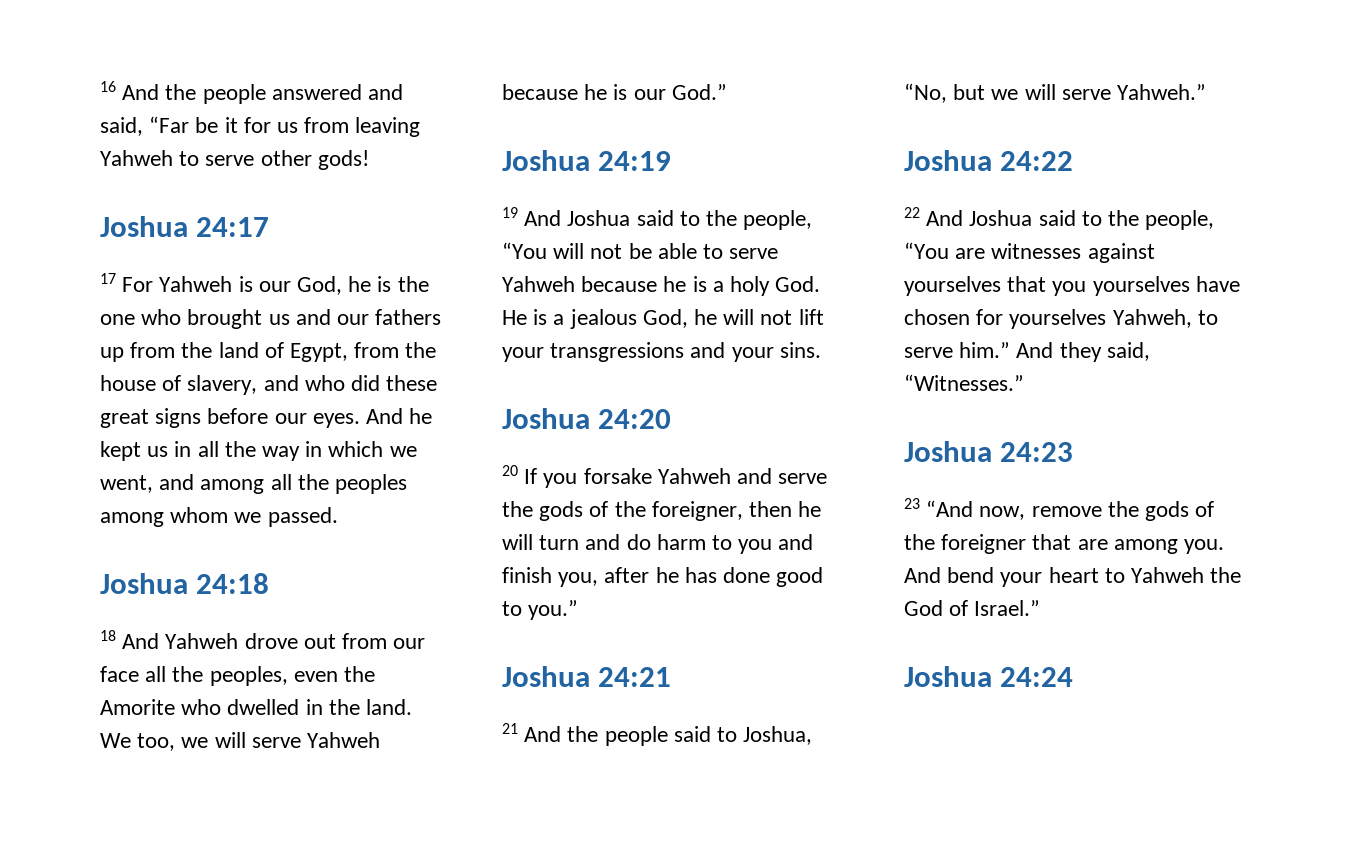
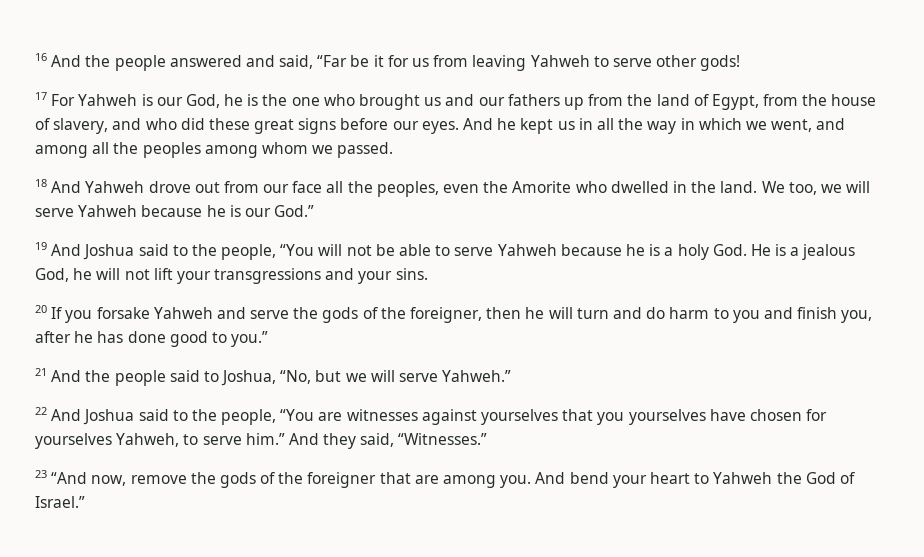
- Joshua 24:17
- Joshua 24:18
- Joshua 24:19
- Joshua 24:20
- Joshua 24:21
- Joshua 24:22
- Joshua 24:23
- Joshua 24:24

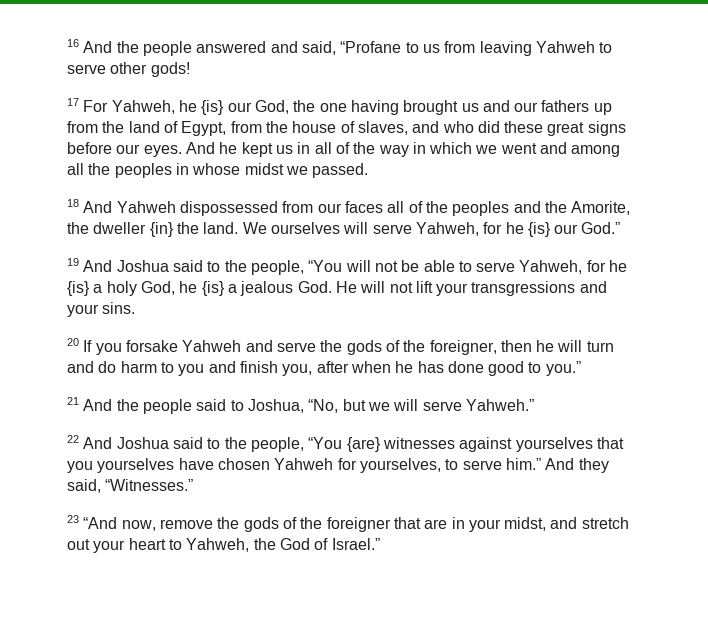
- 16 And the people answered and said, “Far be it for us from leaving Yahweh to serve other gods!
+ 16 And the people answered and said, “Profane to us from leaving Yahweh to serve other gods!
- 17 For Yahweh is our God, he is the one who brought us and our fathers up from the land of Egypt, from the house of slavery, and who did these great signs before our eyes.
+ 17 For Yahweh, he {is} our God, the one having brought us and our fathers up from the land of Egypt, from the house of slaves, and who did these great signs before our eyes.
- And he kept us in all the way in which we went, and among all the peoples among whom we passed.
+ And he kept us in all of the way in which we went and among all the peoples in whose midst we passed.
- 18 And Yahweh drove out from our face all the peoples, even the Amorite who dwelled in the land. We too, we will serve Yahweh because he is our God.”
+ 18 And Yahweh dispossessed from our faces all of the peoples and the Amorite, the dweller {in} the land. We ourselves will serve Yahweh, for he {is} our God.”
- 19 And Joshua said to the people, “You will not be able to serve Yahweh because he is a holy God. He is a jealous God, he will not lift your transgressions and your sins.
+ 19 And Joshua said to the people, “You will not be able to serve Yahweh, for he {is} a holy God, he {is} a jealous God. He will not lift your transgressions and your sins.
- 20 If you forsake Yahweh and serve the gods of the foreigner, then he will turn and do harm to you and finish you, after he has done good to you.”
+ 20 If you forsake Yahweh and serve the gods of the foreigner, then he will turn and do harm to you and finish you, after when he has done good to you.”
- 22 And Joshua said to the people, “You are witnesses against yourselves that you yourselves have chosen for yourselves Yahweh, to serve him.”
+ 22 And Joshua said to the people, “You {are} witnesses against yourselves that you yourselves have chosen Yahweh for yourselves, to serve him.”
- 23 “And now, remove the gods of the foreigner that are among you. And bend your heart to Yahweh the God of Israel.”
+ 23 “And now, remove the gods of the foreigner that are in your midst, and stretch out your heart to Yahweh, the God of Israel.”

